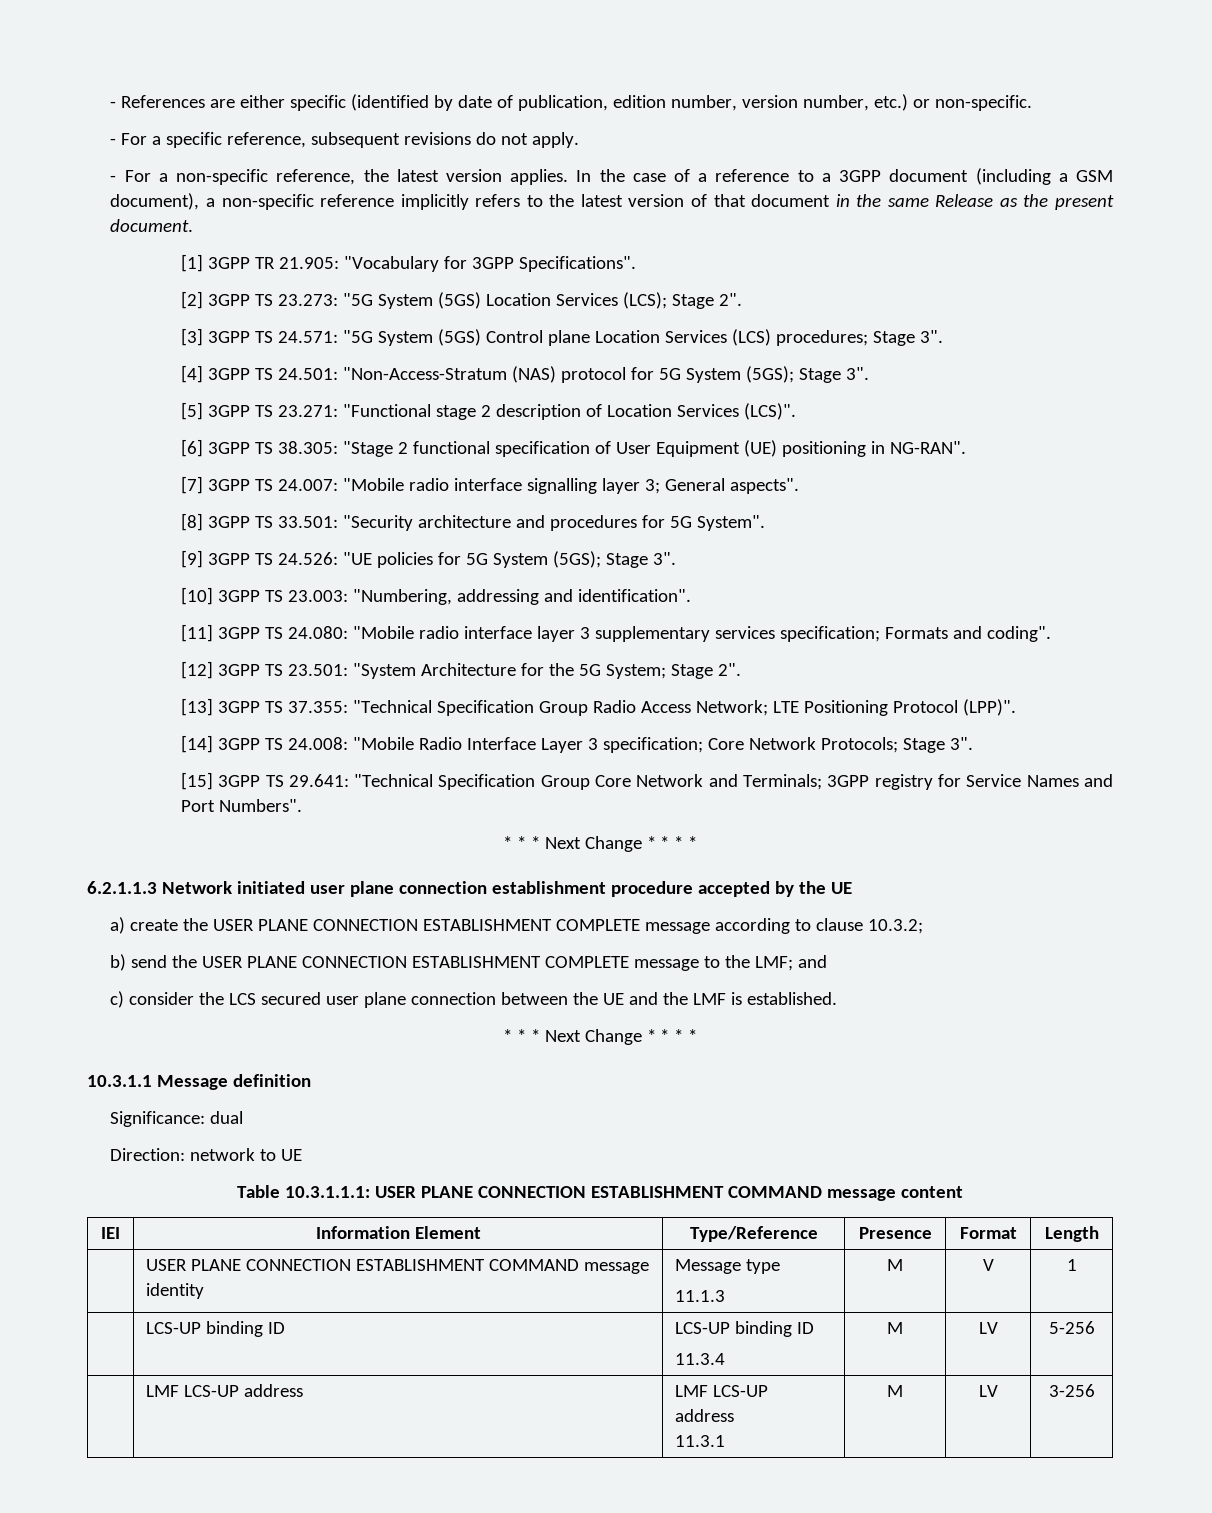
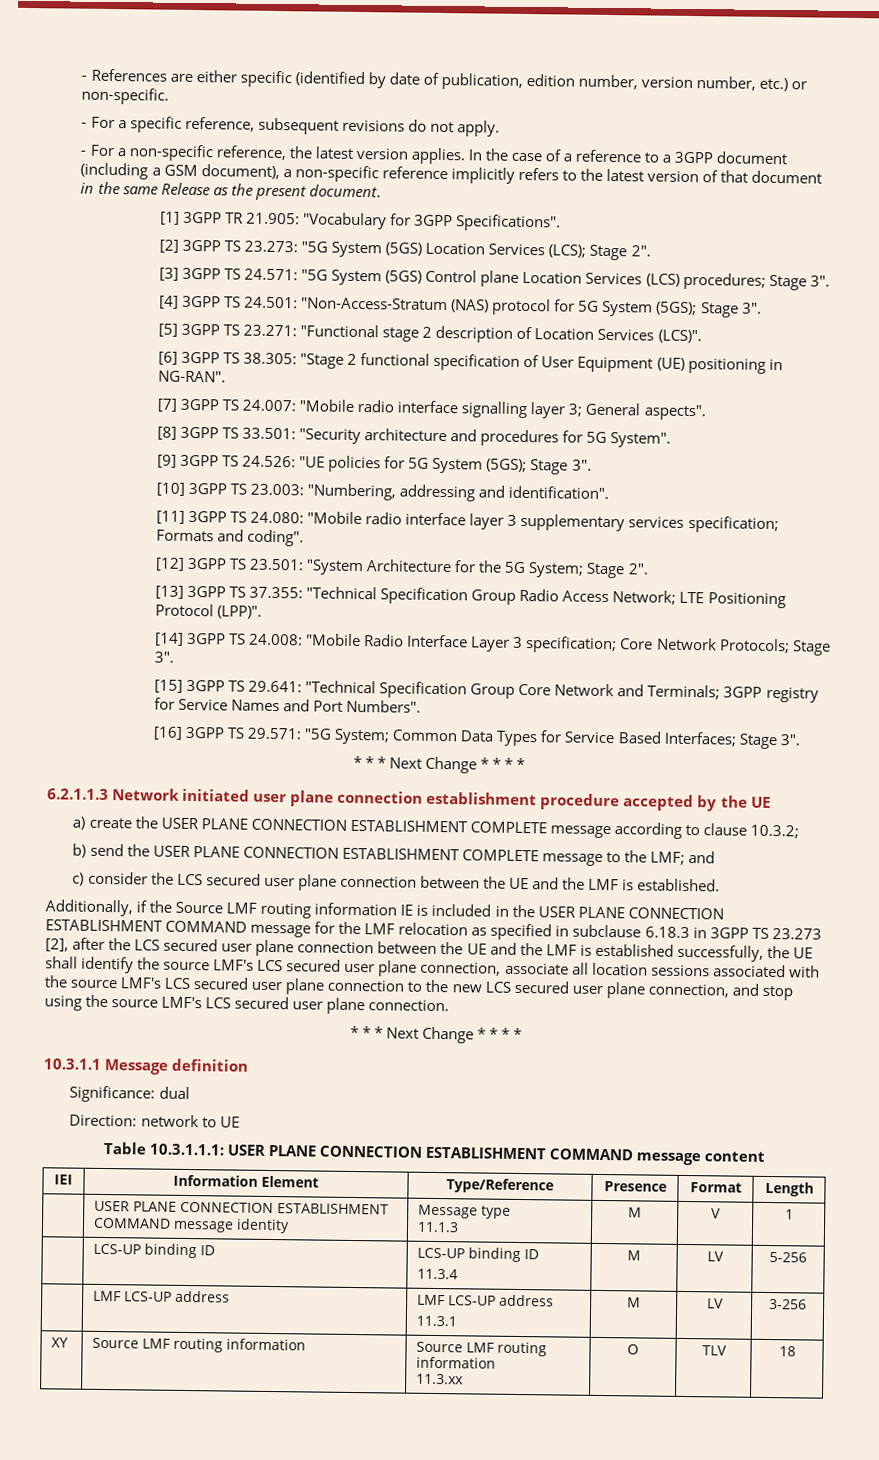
+ [16] 3GPP TS 29.571: "5G System; Common Data Types for Service Based Interfaces; Stage 3".
+ Additionally, if the Source LMF routing information IE is included in the USER PLANE CONNECTION ESTABLISHMENT COMMAND message for the LMF relocation as specified in subclause 6.18.3 in 3GPP TS 23.273 [2], after the LCS secured user plane connection between the UE and the LMF is established successfully, the UE shall identify the source LMF's LCS secured user plane connection, associate all location sessions associated with the source LMF's LCS secured user plane connection to the new LCS secured user plane connection, and stop using the source LMF's LCS secured user plane connection.
+ XY | Source LMF routing information | Source LMF routing information
+ 11.3.xx | O | TLV | 18

